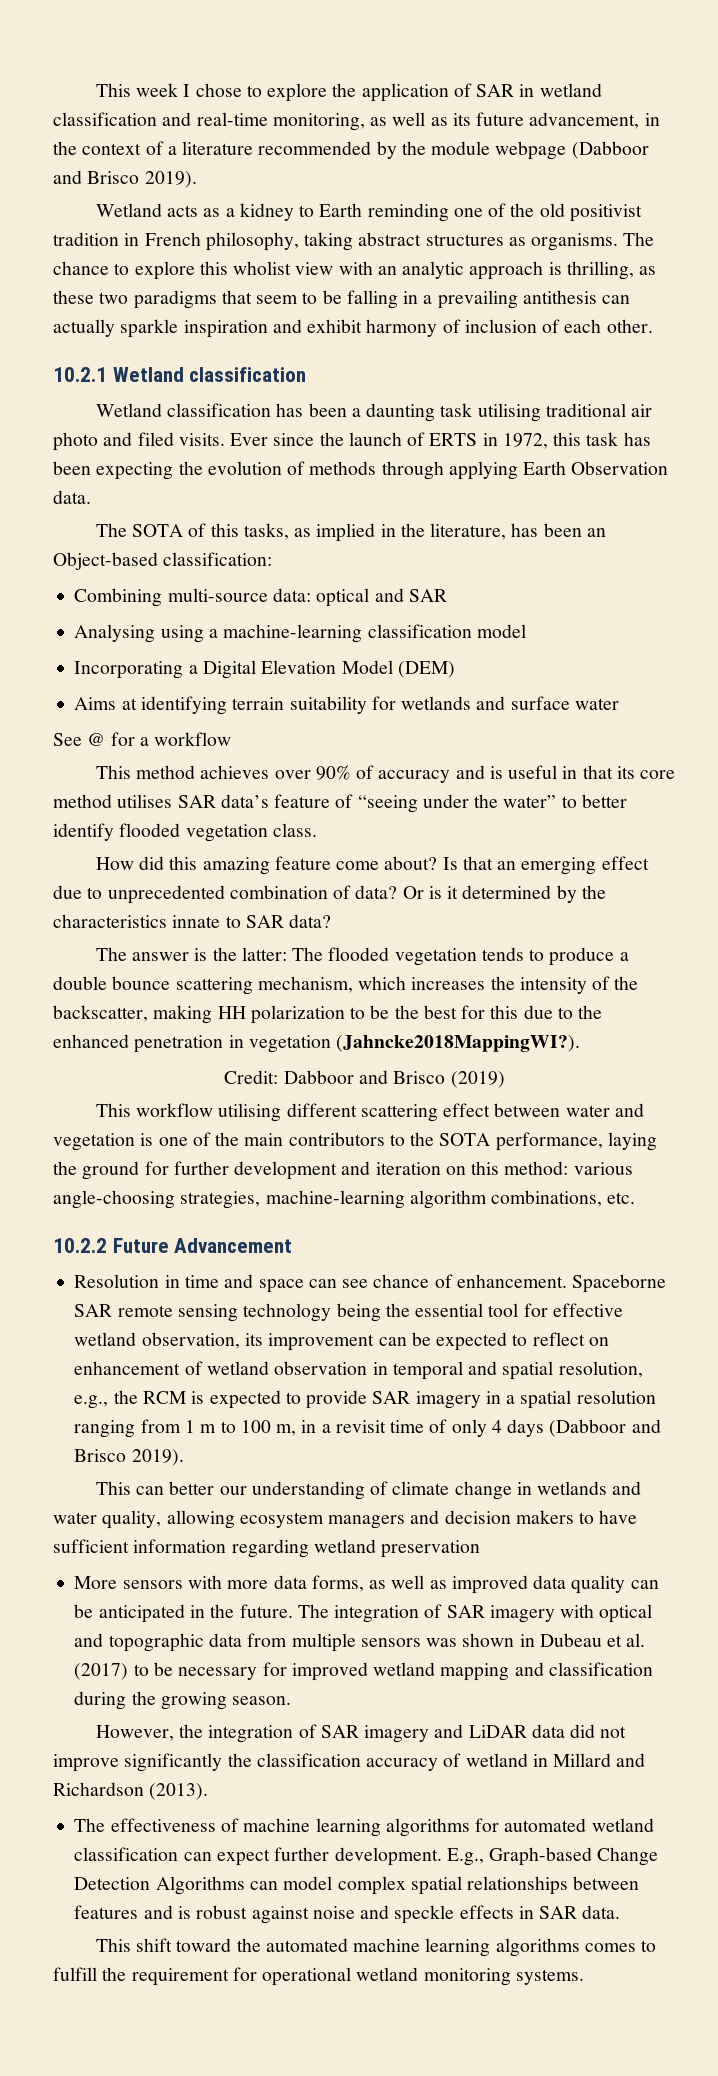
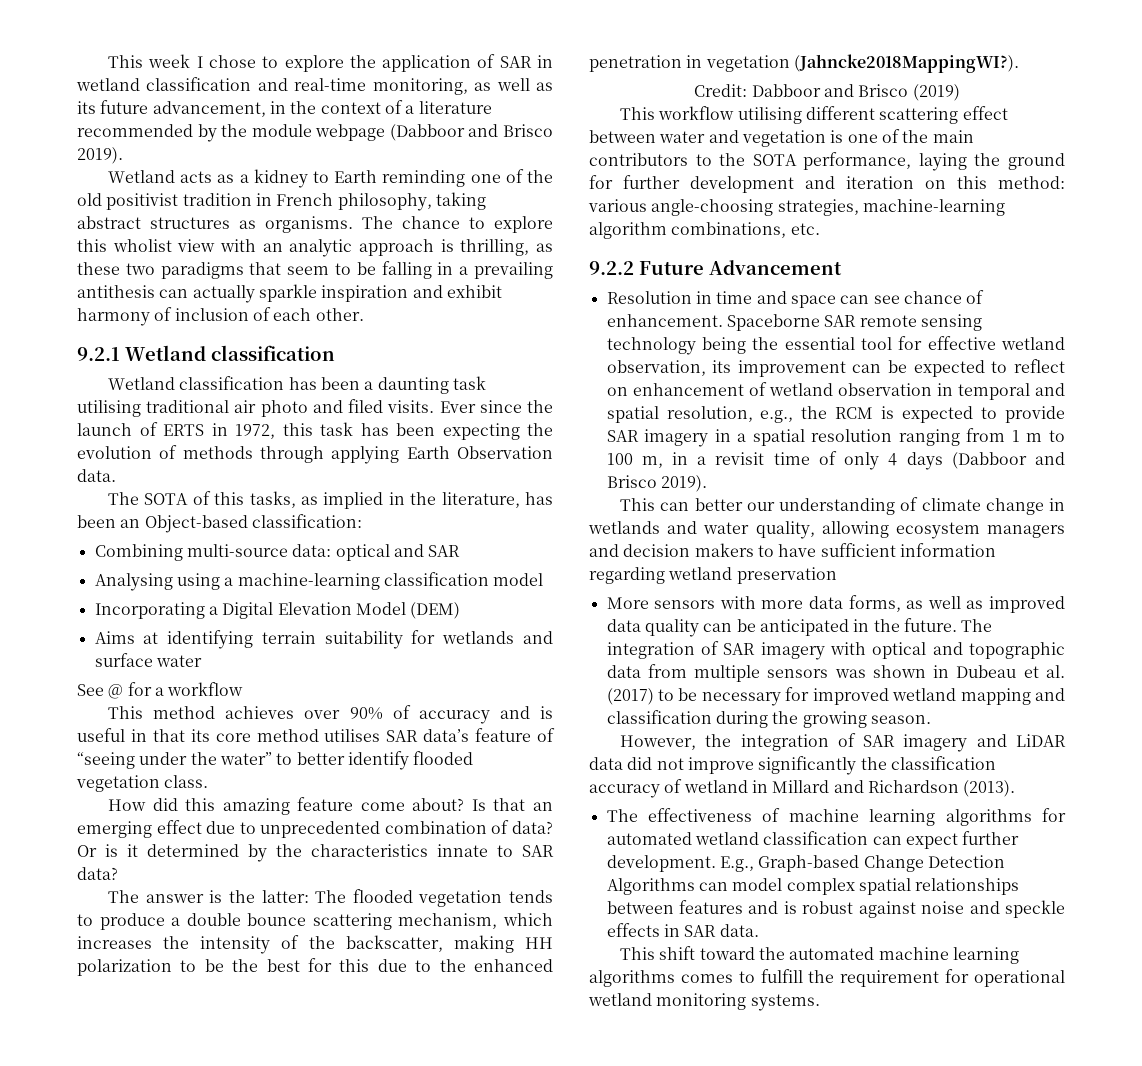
- 10.2.1 Wetland classification
+ 9.2.1 Wetland classification
- 10.2.2 Future Advancement
+ 9.2.2 Future Advancement

